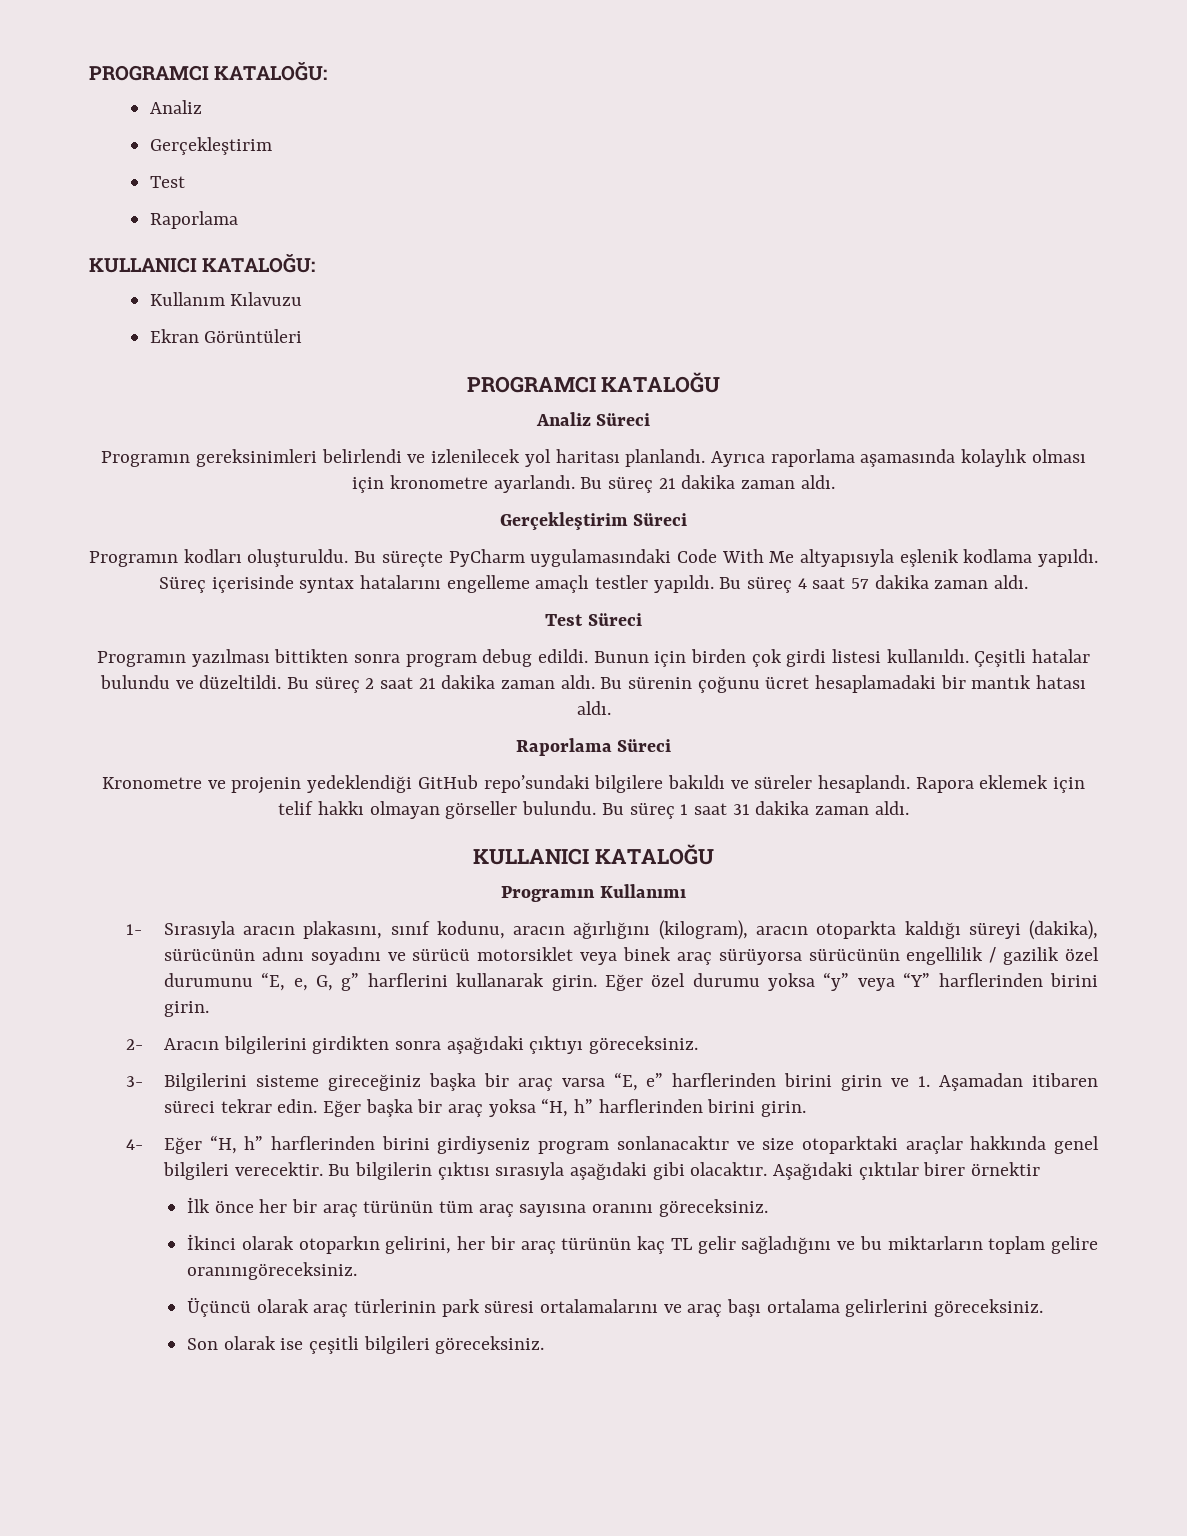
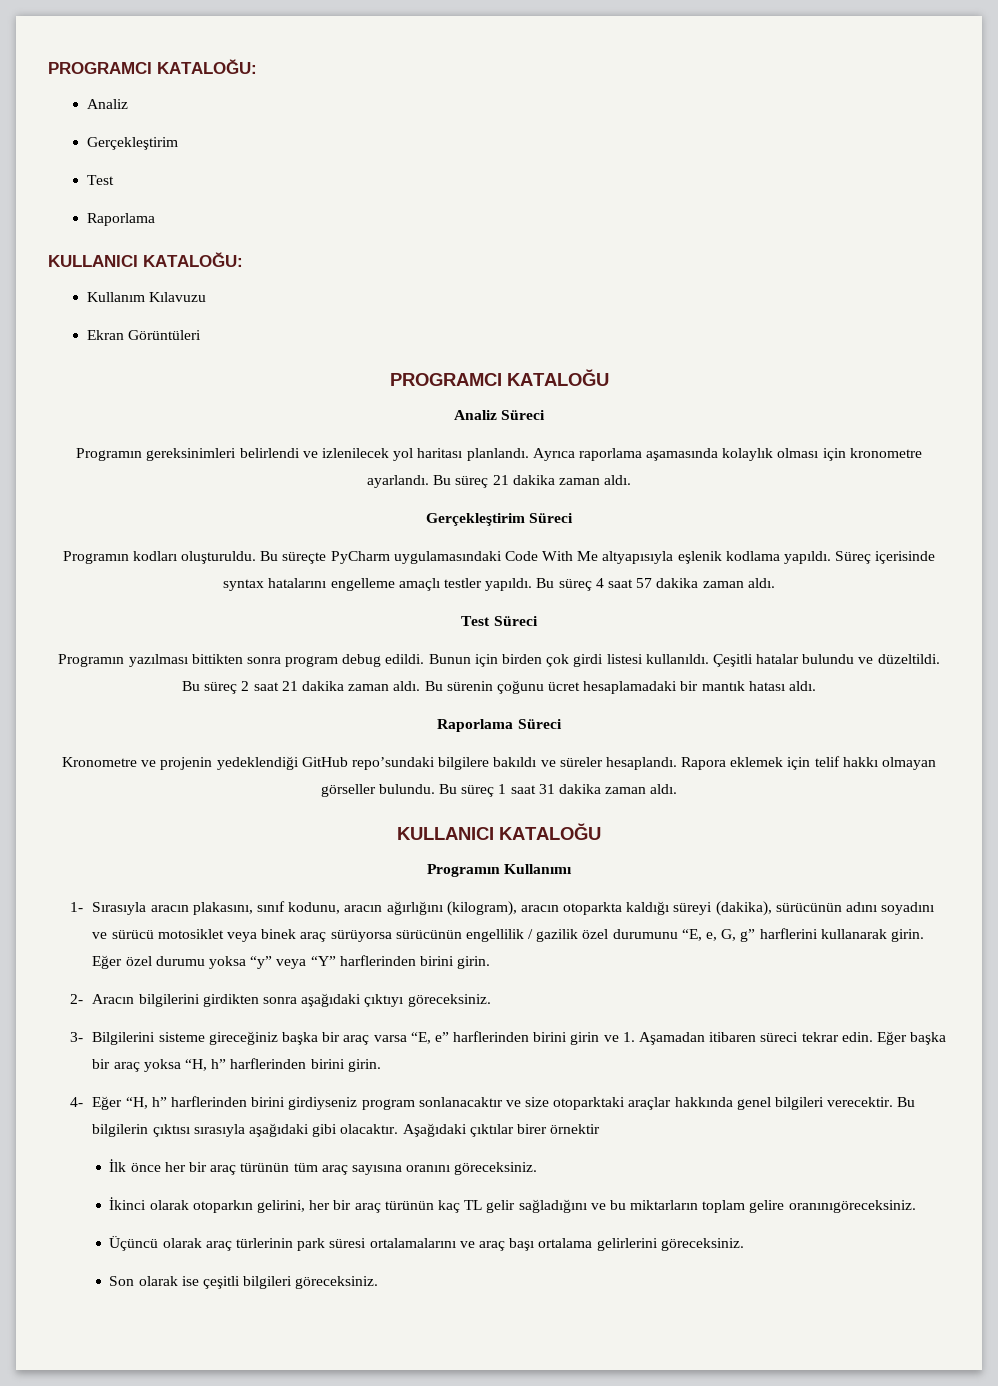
- 1- Sırasıyla aracın plakasını, sınıf kodunu, aracın ağırlığını (kilogram), aracın otoparkta kaldığı süreyi (dakika), sürücünün adını soyadını ve sürücü motorsiklet veya binek araç sürüyorsa sürücünün engellilik / gazilik özel durumunu “E, e, G, g” harflerini kullanarak girin.
+ 1- Sırasıyla aracın plakasını, sınıf kodunu, aracın ağırlığını (kilogram), aracın otoparkta kaldığı süreyi (dakika), sürücünün adını soyadını ve sürücü motosiklet veya binek araç sürüyorsa sürücünün engellilik / gazilik özel durumunu “E, e, G, g” harflerini kullanarak girin.

